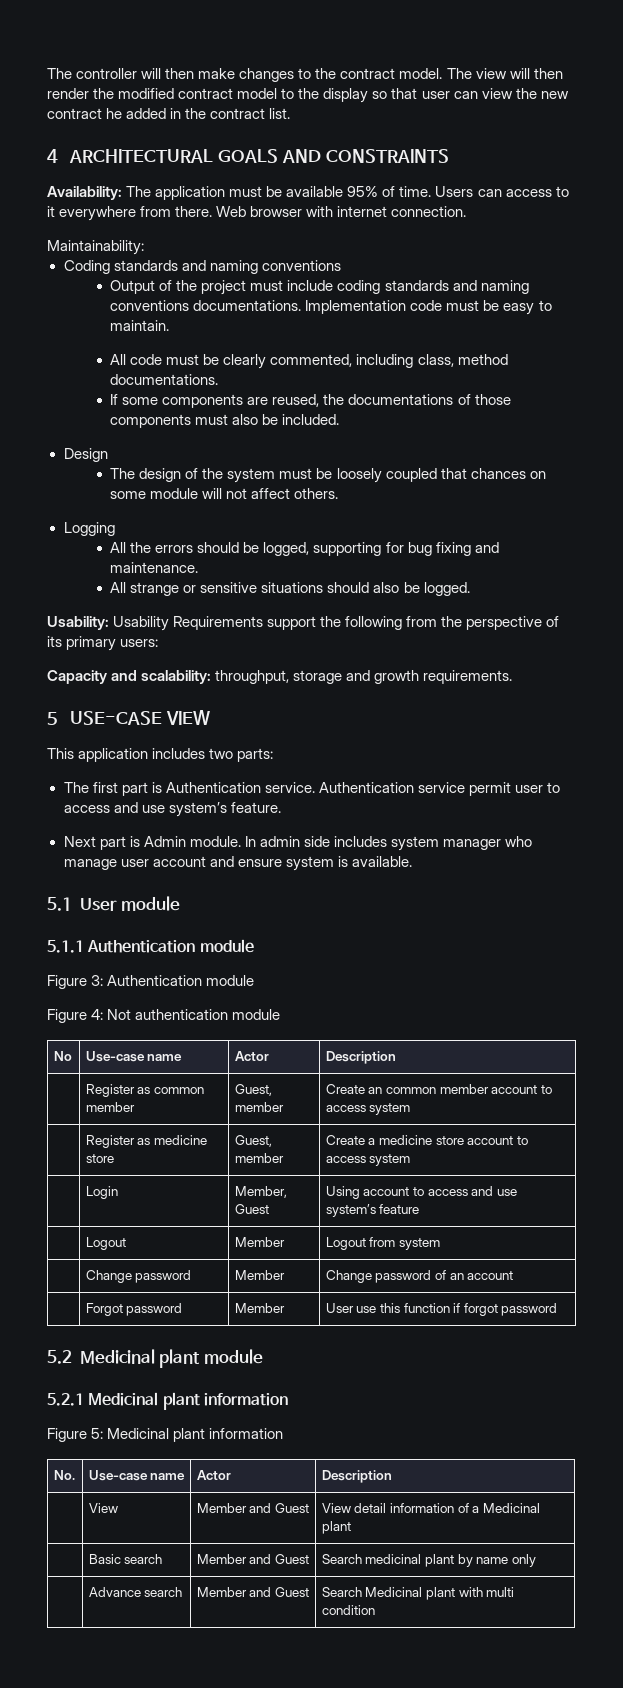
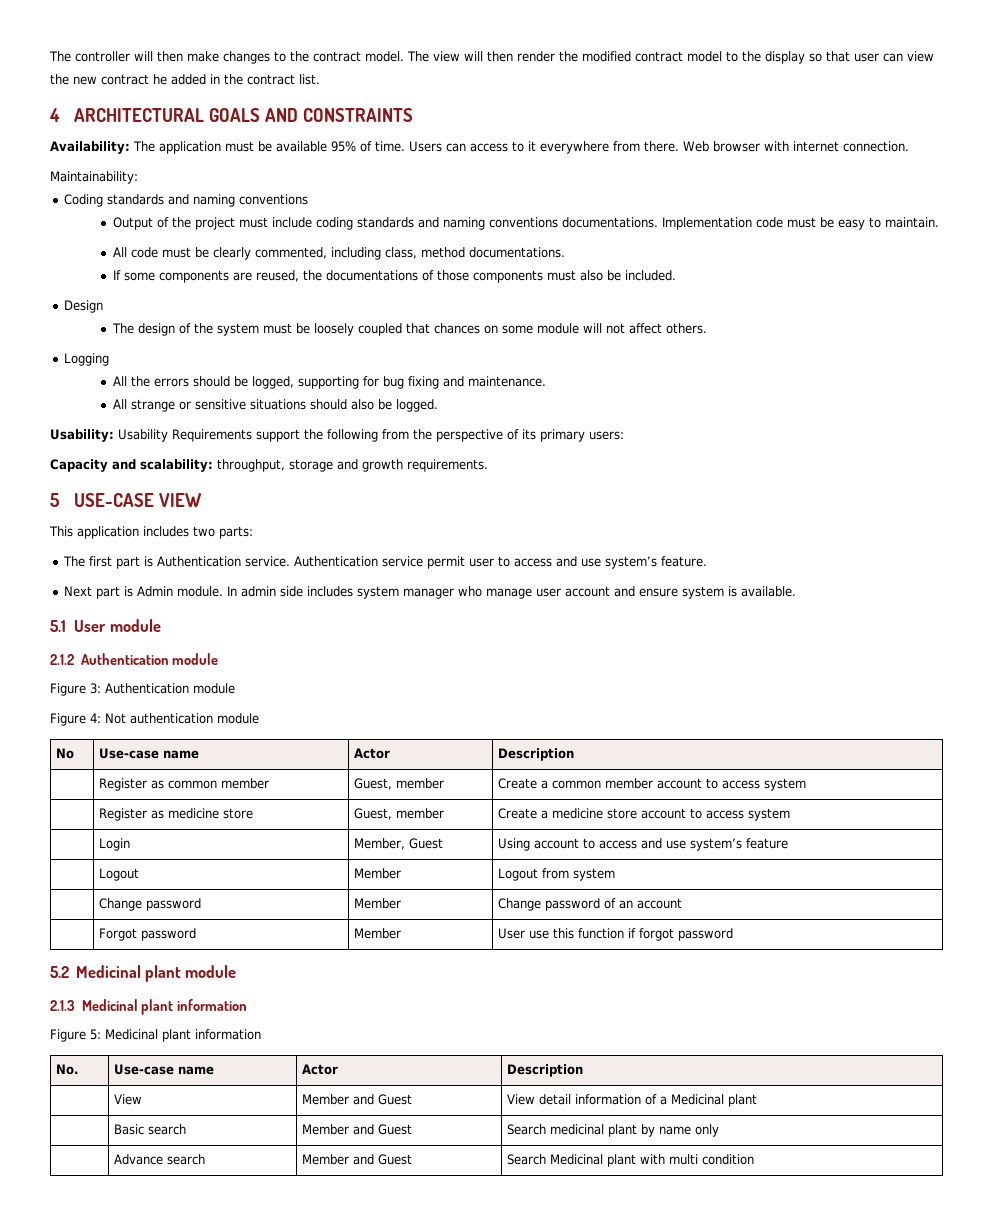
- 5.1.1 Authentication module
+ 2.1.2 Authentication module
- | Register as common member | Guest, member | Create an common member account to access system
+ | Register as common member | Guest, member | Create a common member account to access system
- 5.2.1 Medicinal plant information
+ 2.1.3 Medicinal plant information

